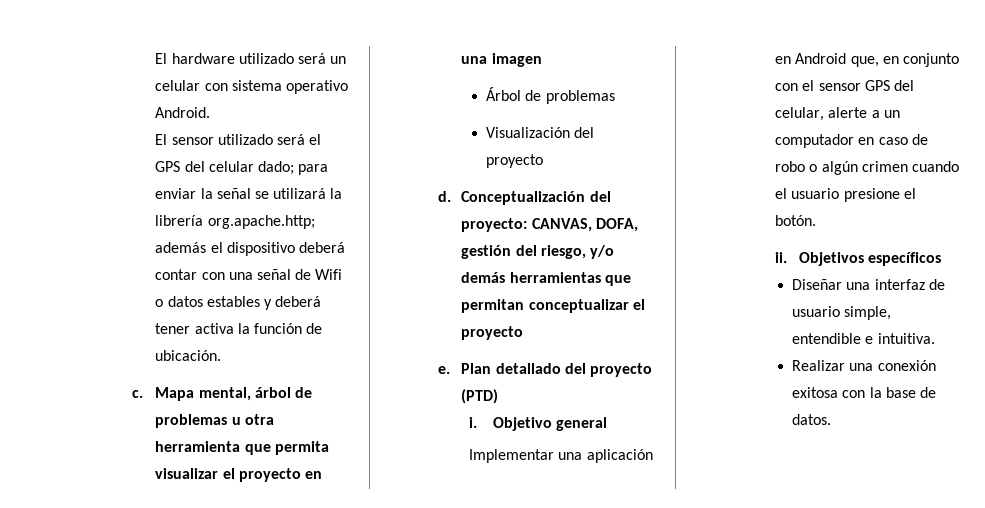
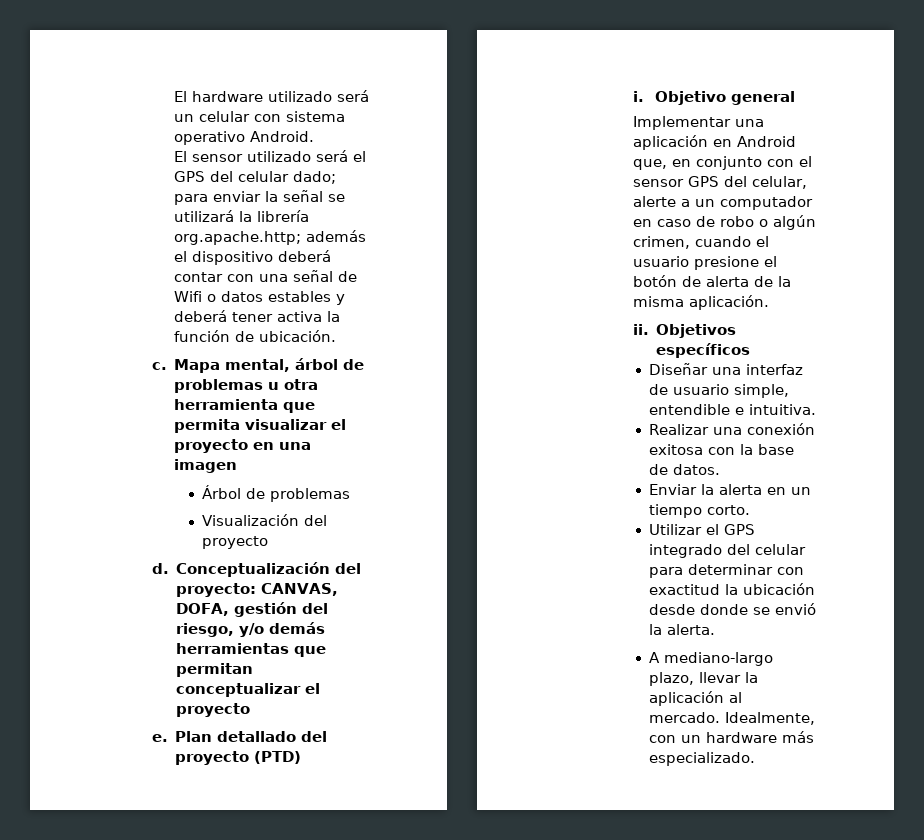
- Implementar una aplicación en Android que, en conjunto con el sensor GPS del celular, alerte a un computador en caso de robo o algún crimen cuando el usuario presione el botón.
+ Implementar una aplicación en Android que, en conjunto con el sensor GPS del celular, alerte a un computador en caso de robo o algún crimen, cuando el usuario presione el botón de alerta de la misma aplicación.
+ Enviar la alerta en un tiempo corto.
+ Utilizar el GPS integrado del celular para determinar con exactitud la ubicación desde donde se envió la alerta.
+ A mediano-largo plazo, llevar la aplicación al mercado. Idealmente, con un hardware más especializado.

